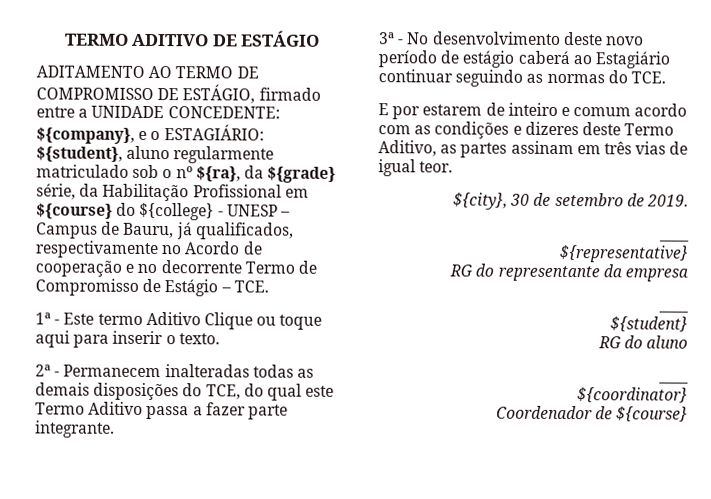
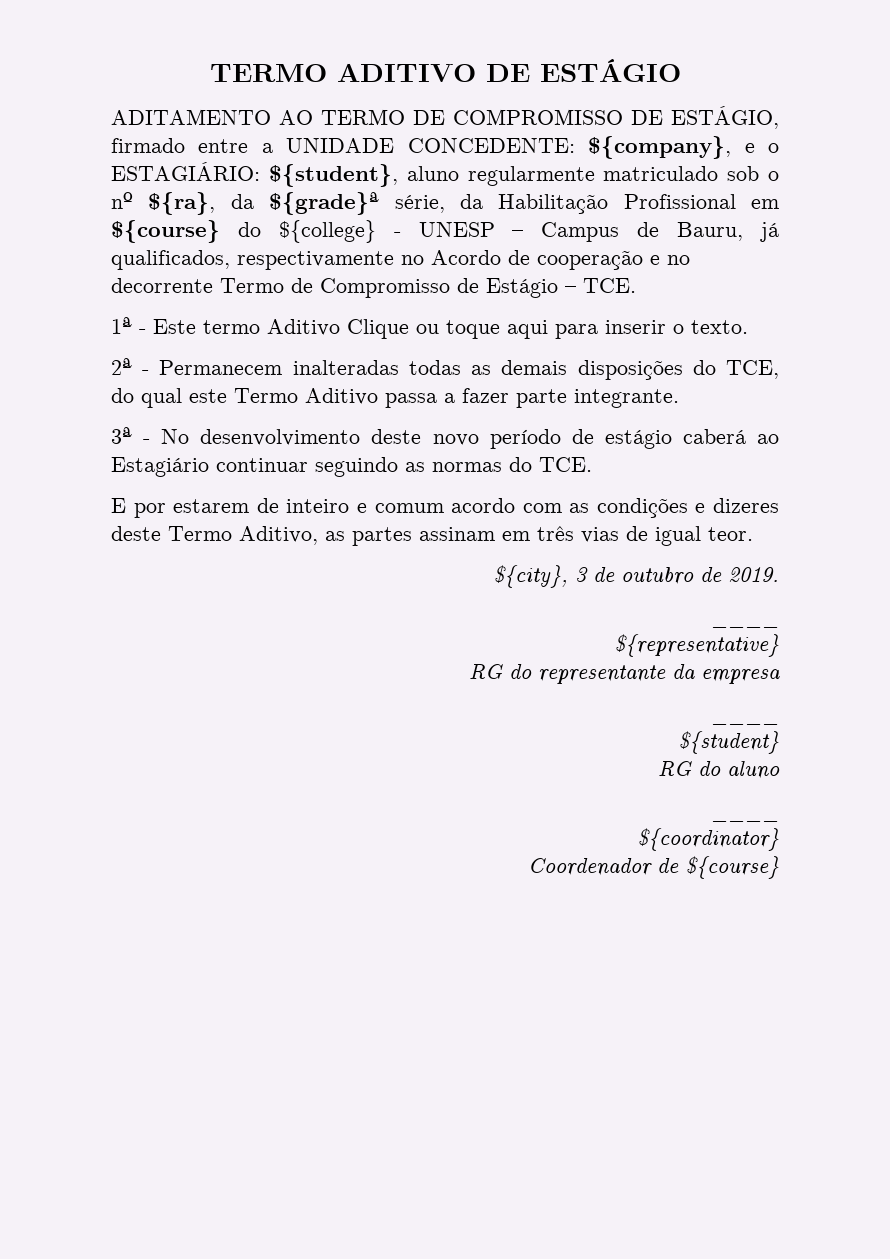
- ADITAMENTO AO TERMO DE COMPROMISSO DE ESTÁGIO, firmado entre a UNIDADE CONCEDENTE: ${company}, e o ESTAGIÁRIO: ${student}, aluno regularmente matriculado sob o nº ${ra}, da ${grade} série, da Habilitação Profissional em ${course} do ${college} - UNESP – Campus de Bauru, já qualificados, respectivamente no Acordo de cooperação e no decorrente Termo de Compromisso de Estágio – TCE.
+ ADITAMENTO AO TERMO DE COMPROMISSO DE ESTÁGIO, firmado entre a UNIDADE CONCEDENTE: ${company}, e o ESTAGIÁRIO: ${student}, aluno regularmente matriculado sob o nº ${ra}, da ${grade}ª série, da Habilitação Profissional em ${course} do ${college} - UNESP – Campus de Bauru, já qualificados, respectivamente no Acordo de cooperação e no decorrente Termo de Compromisso de Estágio – TCE.
- ${city}, 30 de setembro de 2019.
+ ${city}, 3 de outubro de 2019.

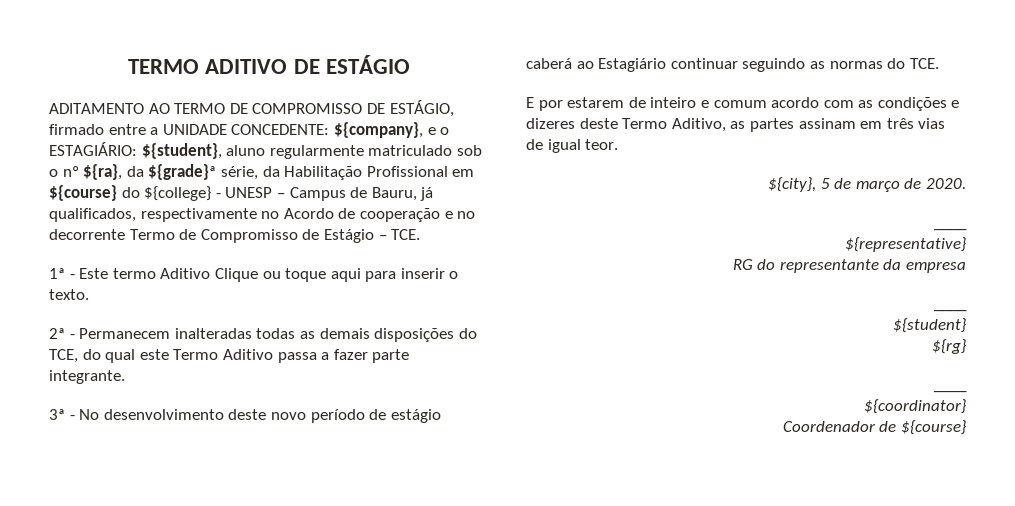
- ${city}, 3 de outubro de 2019.
+ ${city}, 5 de março de 2020.
- RG do aluno
+ ${rg}

